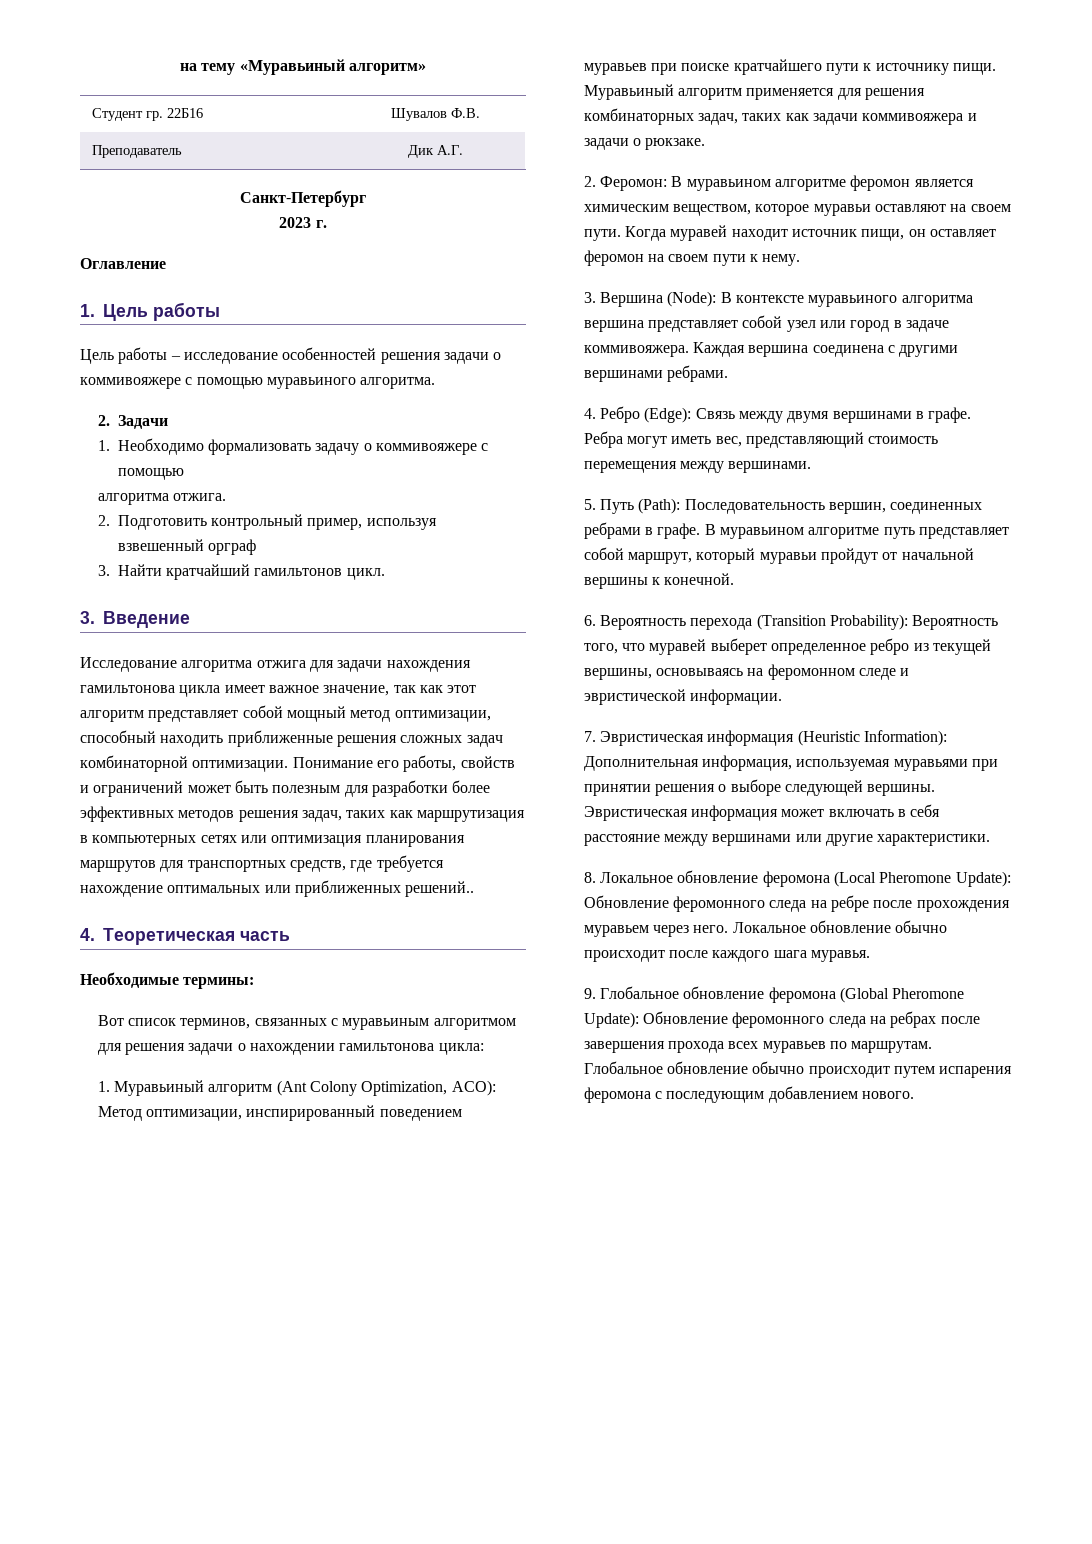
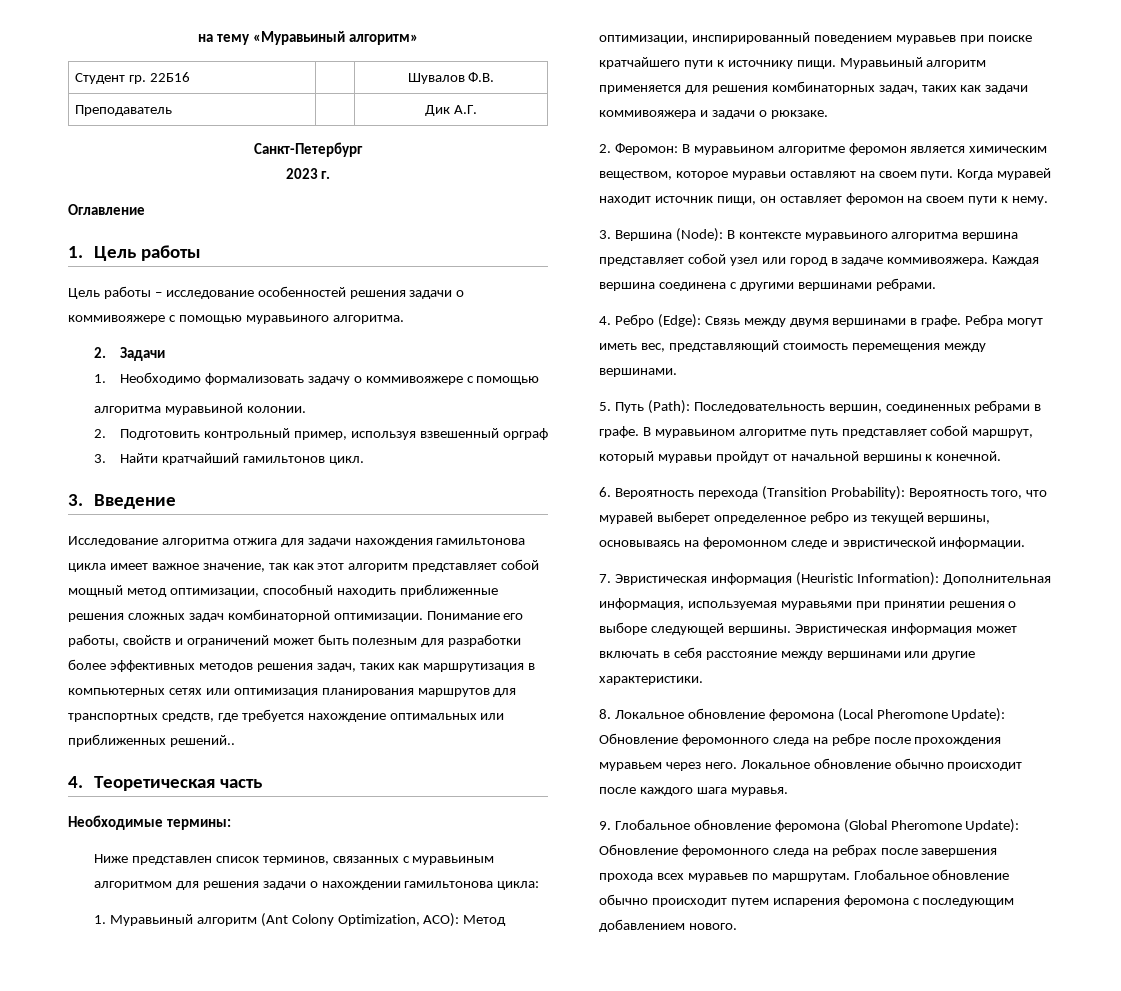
- алгоритма отжига.
+ алгоритма муравьиной колонии.
- Вот список терминов, связанных с муравьиным алгоритмом для решения задачи о нахождении гамильтонова цикла:
+ Ниже представлен список терминов, связанных с муравьиным алгоритмом для решения задачи о нахождении гамильтонова цикла:

